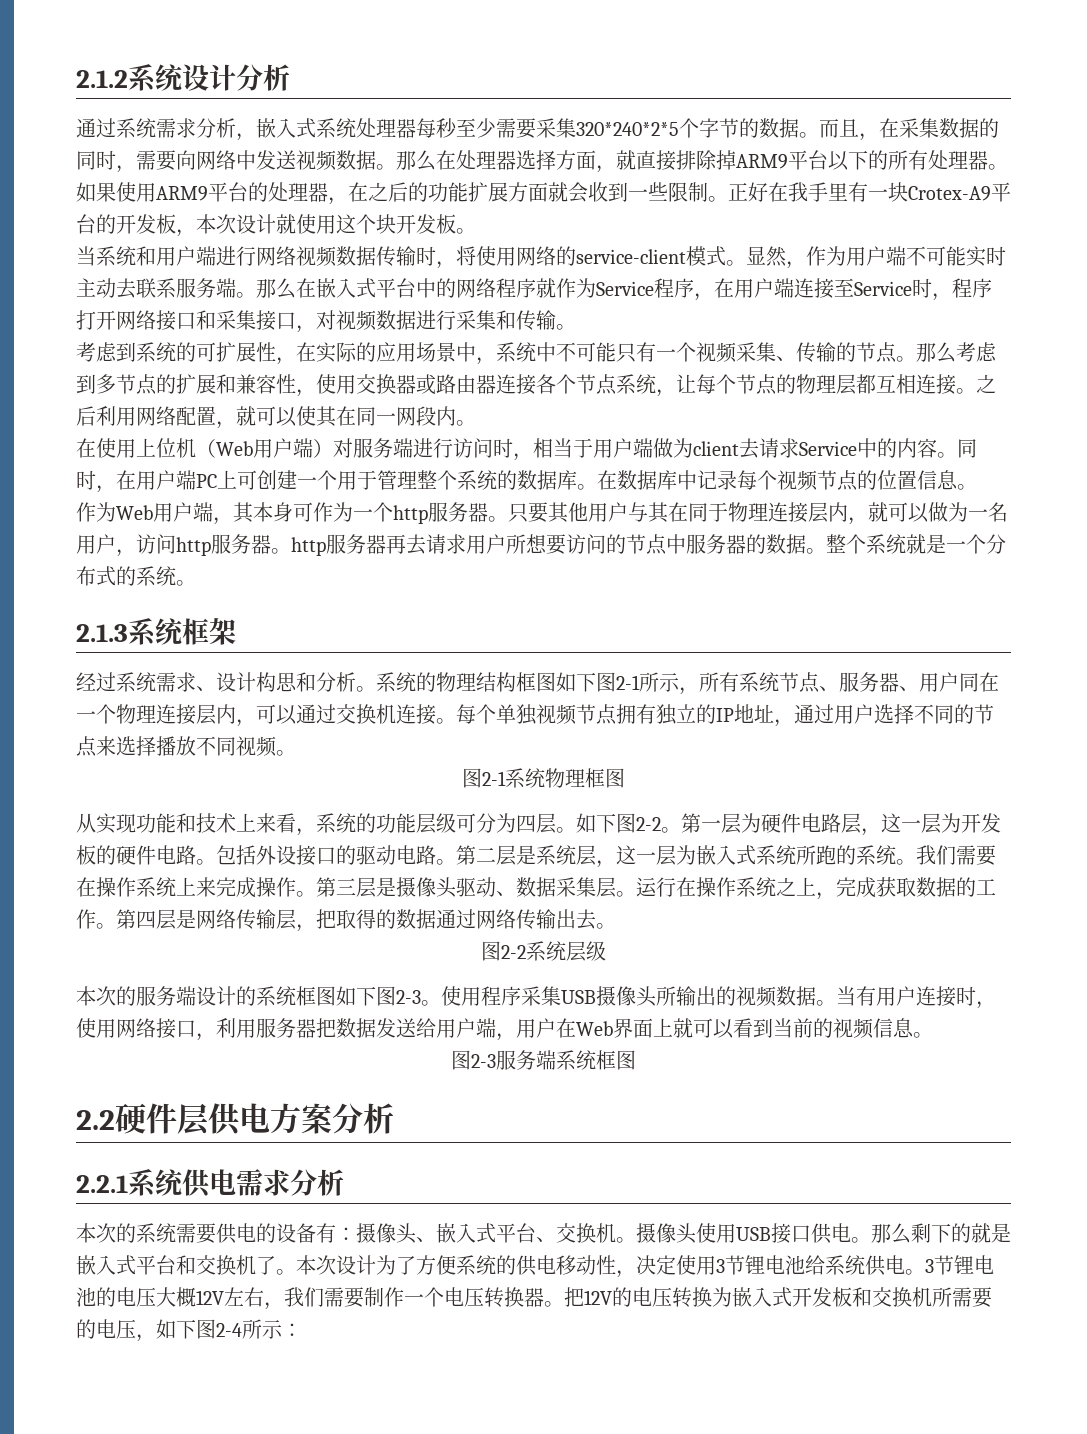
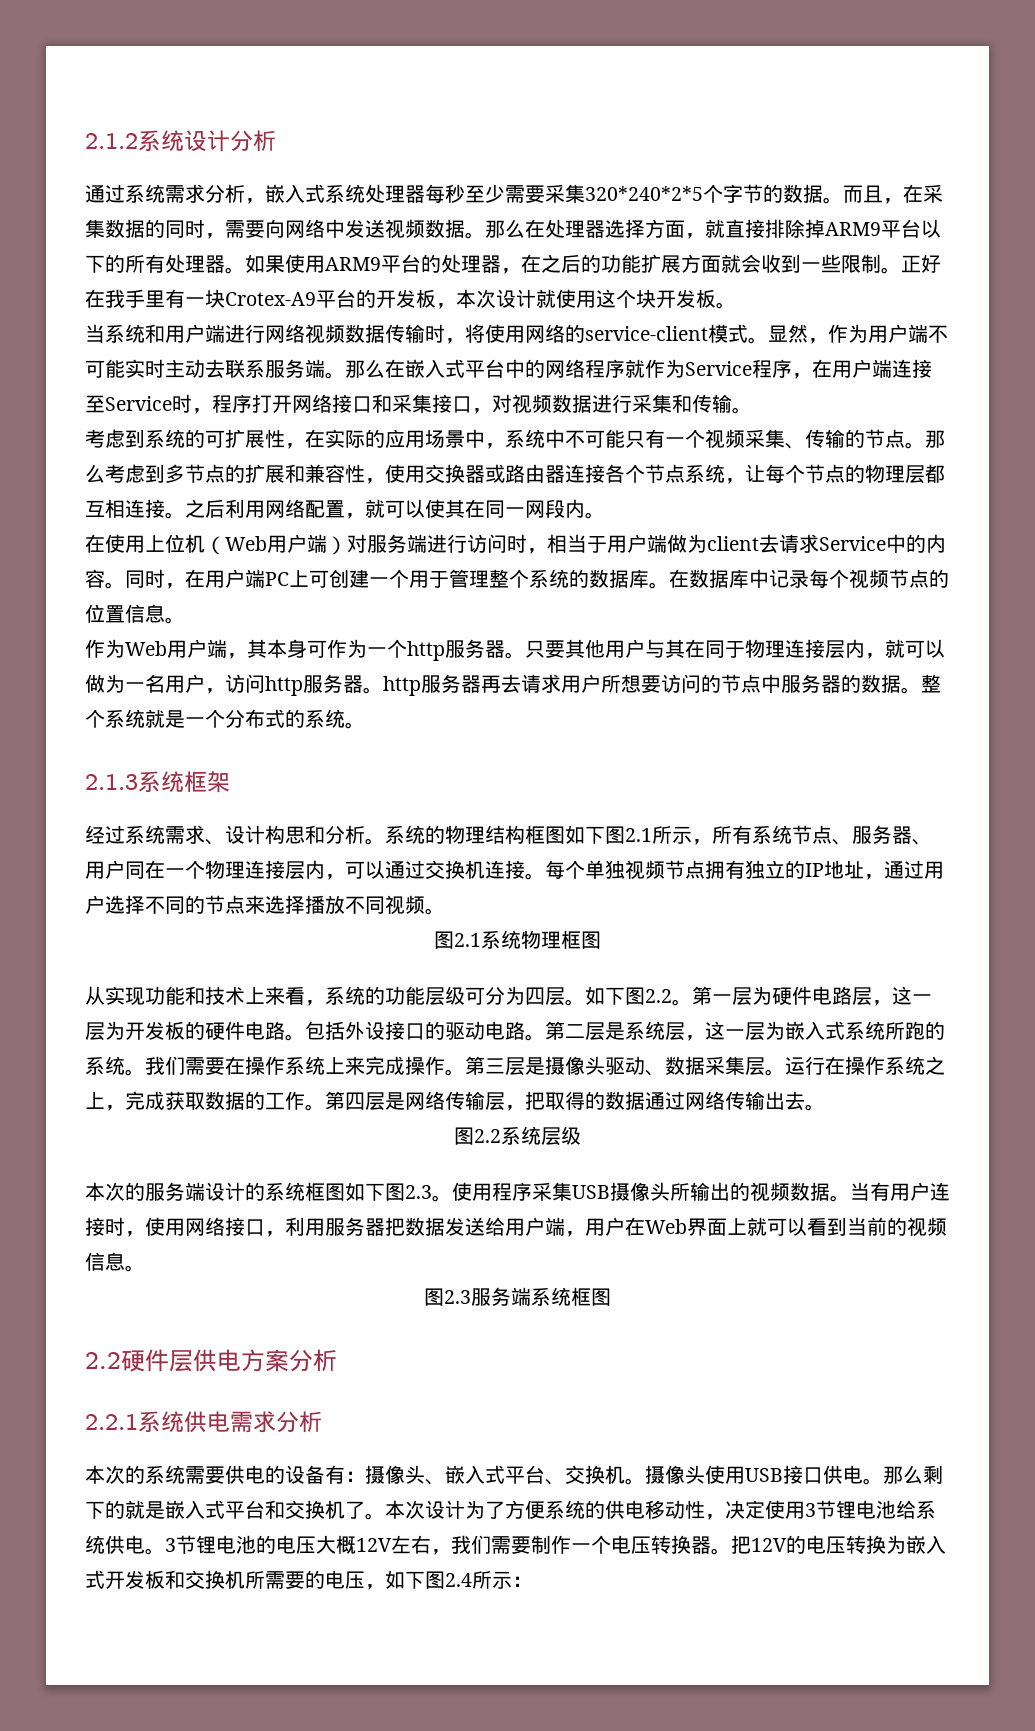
- 系统的物理结构框图如下图2-1所示，所有系统节点、服务器、用户同在一个物理连接层内，可以通过交换机连接。
+ 系统的物理结构框图如下图2.1所示，所有系统节点、服务器、用户同在一个物理连接层内，可以通过交换机连接。
- 图2-1系统物理框图
+ 图2.1系统物理框图
- 如下图2-2。
+ 如下图2.2。
- 图2-2系统层级
+ 图2.2系统层级
- 本次的服务端设计的系统框图如下图2-3。
+ 本次的服务端设计的系统框图如下图2.3。
- 图2-3服务端系统框图
+ 图2.3服务端系统框图
- 把12V的电压转换为嵌入式开发板和交换机所需要的电压，如下图2-4所示：
+ 把12V的电压转换为嵌入式开发板和交换机所需要的电压，如下图2.4所示：

